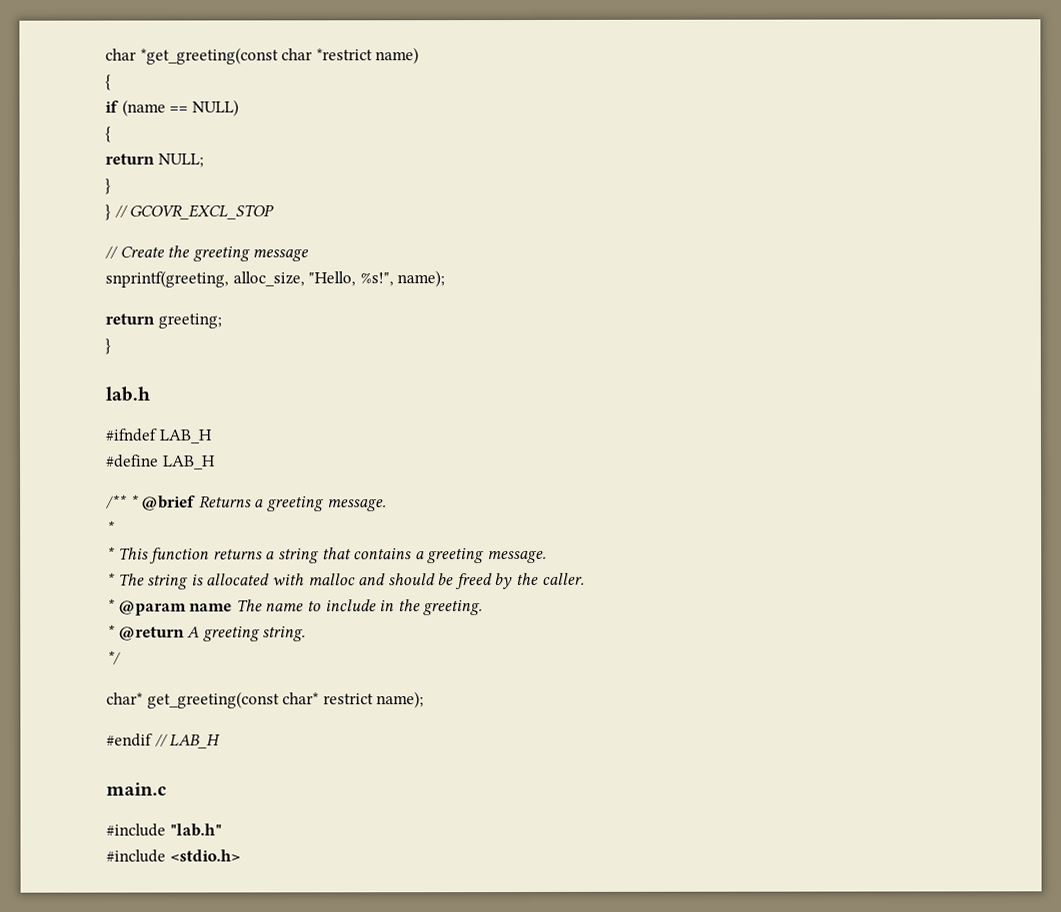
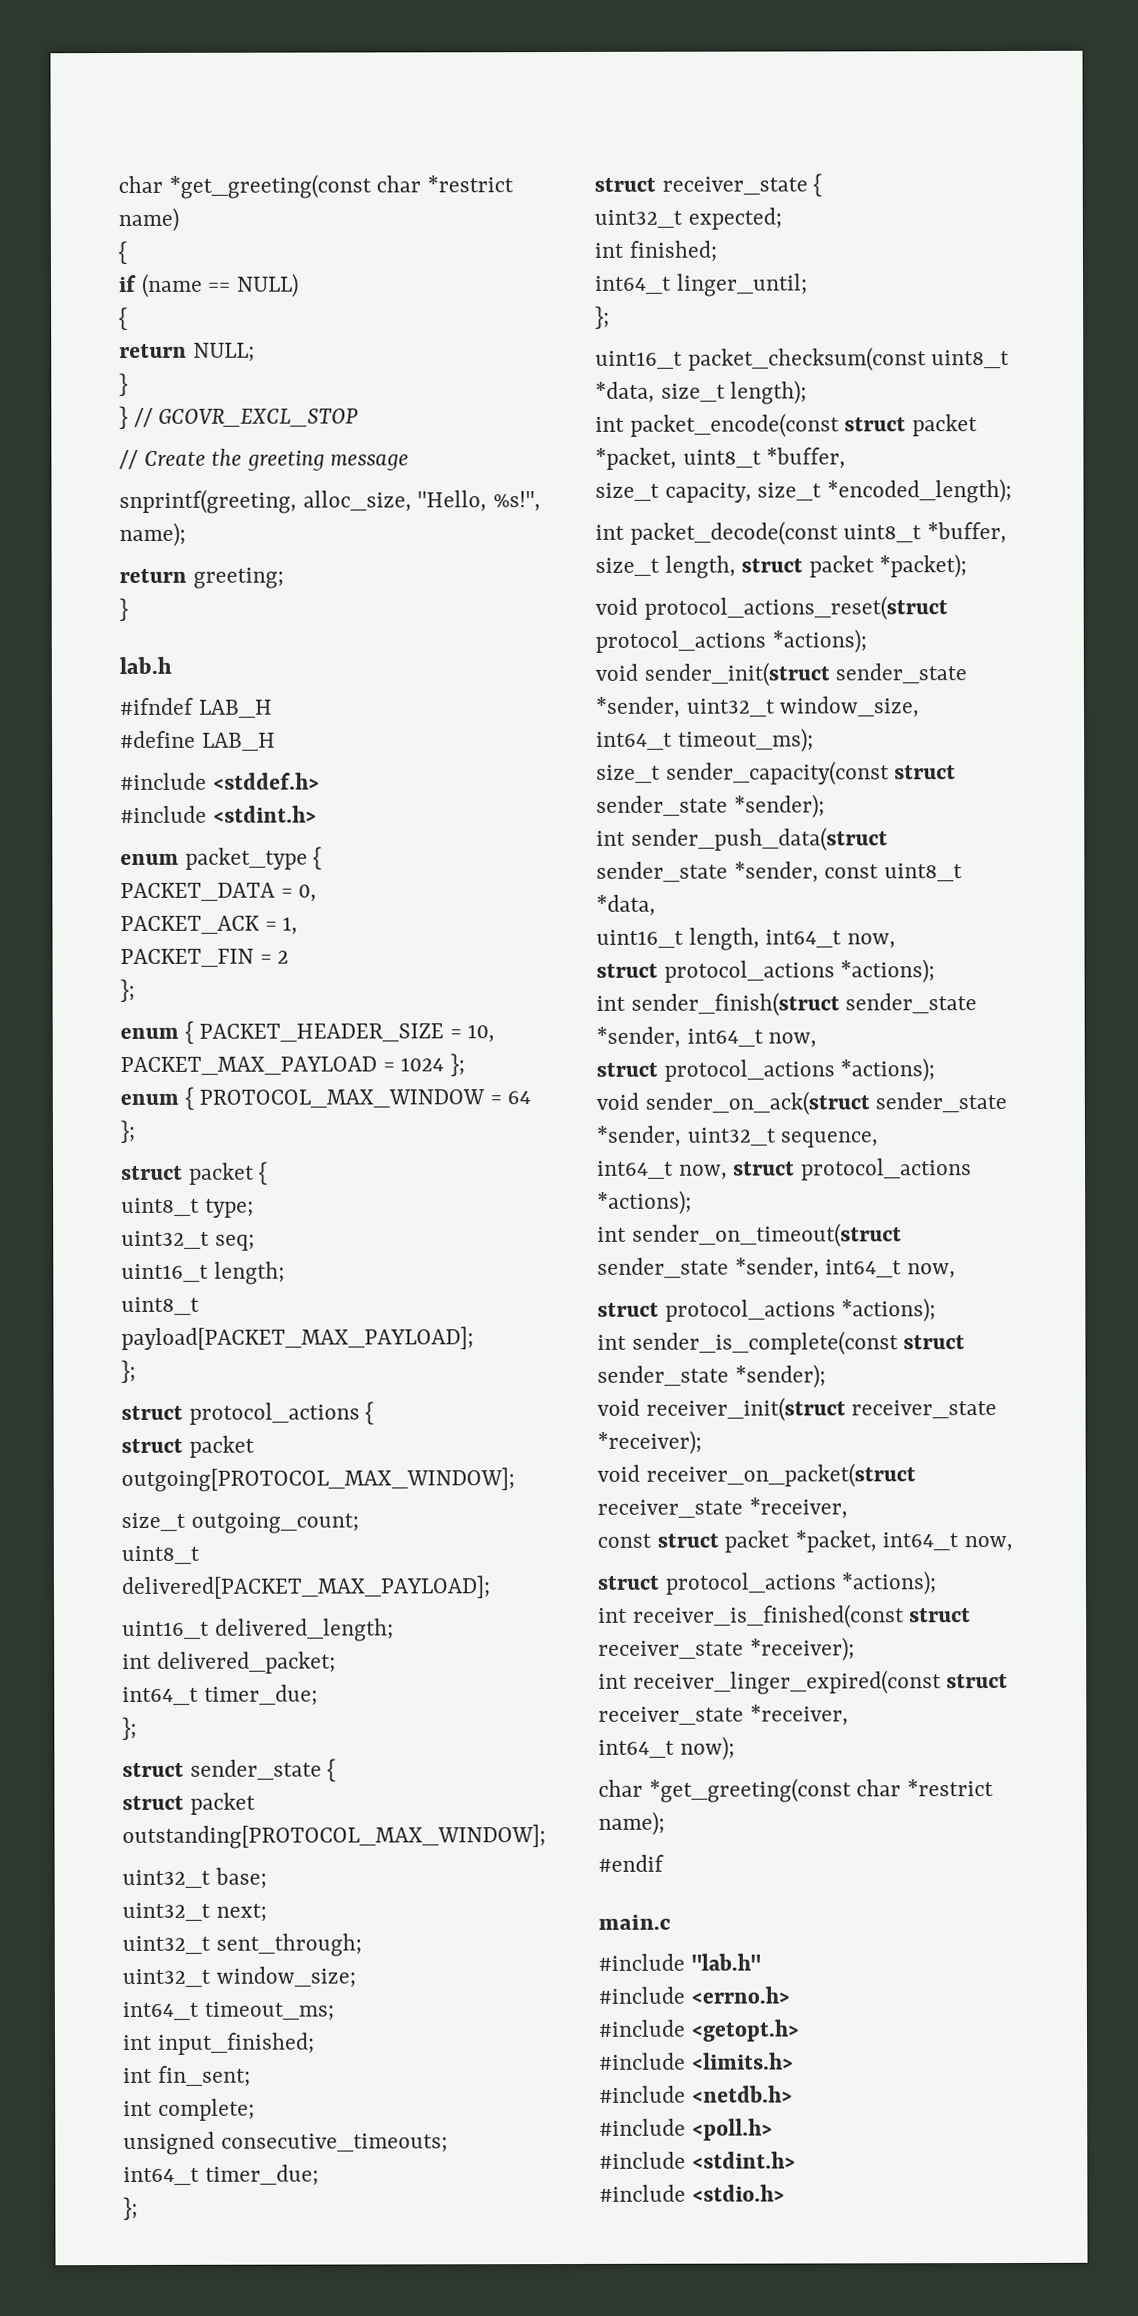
- /** * @brief Returns a greeting message.
- *
- * This function returns a string that contains a greeting message.
- * The string is allocated with malloc and should be freed by the caller.
- * @param name The name to include in the greeting.
- * @return A greeting string.
- */
- char* get_greeting(const char* restrict name);
+ #include <stddef.h>
+ #include <stdint.h>
+ enum packet_type {
+ PACKET_DATA = 0,
+ PACKET_ACK = 1,
+ PACKET_FIN = 2
+ };
+ enum { PACKET_HEADER_SIZE = 10, PACKET_MAX_PAYLOAD = 1024 };
+ enum { PROTOCOL_MAX_WINDOW = 64 };
+ struct packet {
+ uint8_t type;
+ uint32_t seq;
+ uint16_t length;
+ uint8_t payload[PACKET_MAX_PAYLOAD];
+ };
+ struct protocol_actions {
+ struct packet outgoing[PROTOCOL_MAX_WINDOW];
+ size_t outgoing_count;
+ uint8_t delivered[PACKET_MAX_PAYLOAD];
+ uint16_t delivered_length;
+ int delivered_packet;
+ int64_t timer_due;
+ };
+ struct sender_state {
+ struct packet outstanding[PROTOCOL_MAX_WINDOW];
+ uint32_t base;
+ uint32_t next;
+ uint32_t sent_through;
+ uint32_t window_size;
+ int64_t timeout_ms;
+ int input_finished;
+ int fin_sent;
+ int complete;
+ unsigned consecutive_timeouts;
+ int64_t timer_due;
+ };
+ struct receiver_state {
+ uint32_t expected;
+ int finished;
+ int64_t linger_until;
+ };
+ uint16_t packet_checksum(const uint8_t *data, size_t length);
+ int packet_encode(const struct packet *packet, uint8_t *buffer,
+ size_t capacity, size_t *encoded_length);
+ int packet_decode(const uint8_t *buffer, size_t length, struct packet *packet);
+ void protocol_actions_reset(struct protocol_actions *actions);
+ void sender_init(struct sender_state *sender, uint32_t window_size,
+ int64_t timeout_ms);
+ size_t sender_capacity(const struct sender_state *sender);
+ int sender_push_data(struct sender_state *sender, const uint8_t *data,
+ uint16_t length, int64_t now,
+ struct protocol_actions *actions);
+ int sender_finish(struct sender_state *sender, int64_t now,
+ struct protocol_actions *actions);
+ void sender_on_ack(struct sender_state *sender, uint32_t sequence,
+ int64_t now, struct protocol_actions *actions);
+ int sender_on_timeout(struct sender_state *sender, int64_t now,
+ struct protocol_actions *actions);
+ int sender_is_complete(const struct sender_state *sender);
+ void receiver_init(struct receiver_state *receiver);
+ void receiver_on_packet(struct receiver_state *receiver,
+ const struct packet *packet, int64_t now,
+ struct protocol_actions *actions);
+ int receiver_is_finished(const struct receiver_state *receiver);
+ int receiver_linger_expired(const struct receiver_state *receiver,
+ int64_t now);
+ char *get_greeting(const char *restrict name);
- #endif // LAB_H
+ #endif
+ #include <errno.h>
+ #include <getopt.h>
+ #include <limits.h>
+ #include <netdb.h>
+ #include <poll.h>
+ #include <stdint.h>

